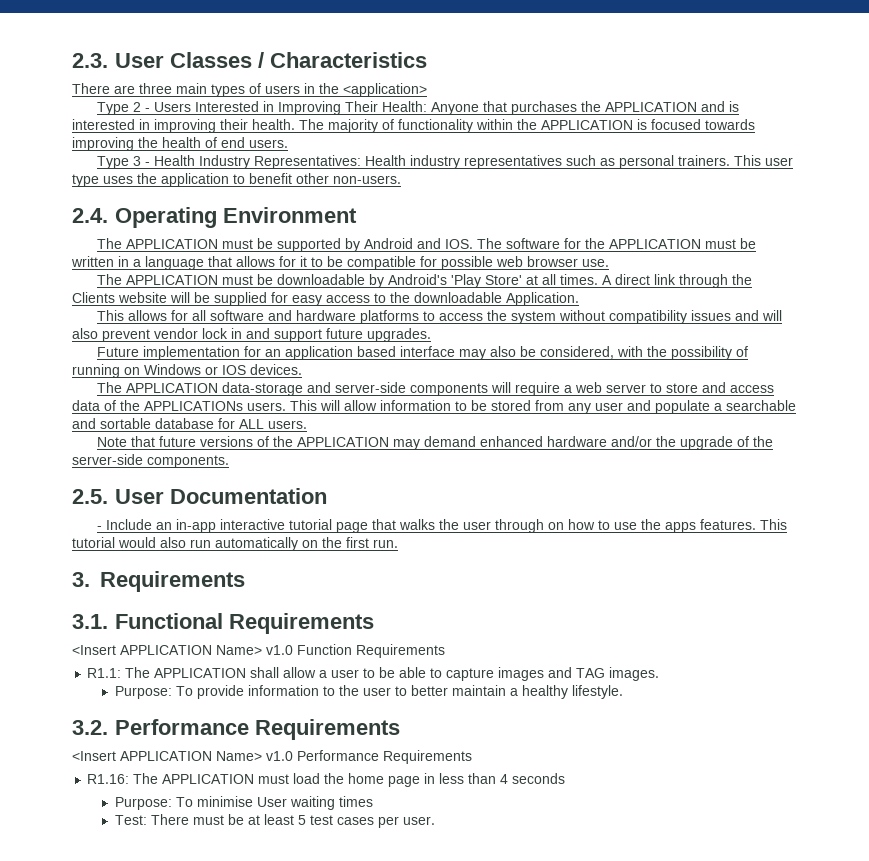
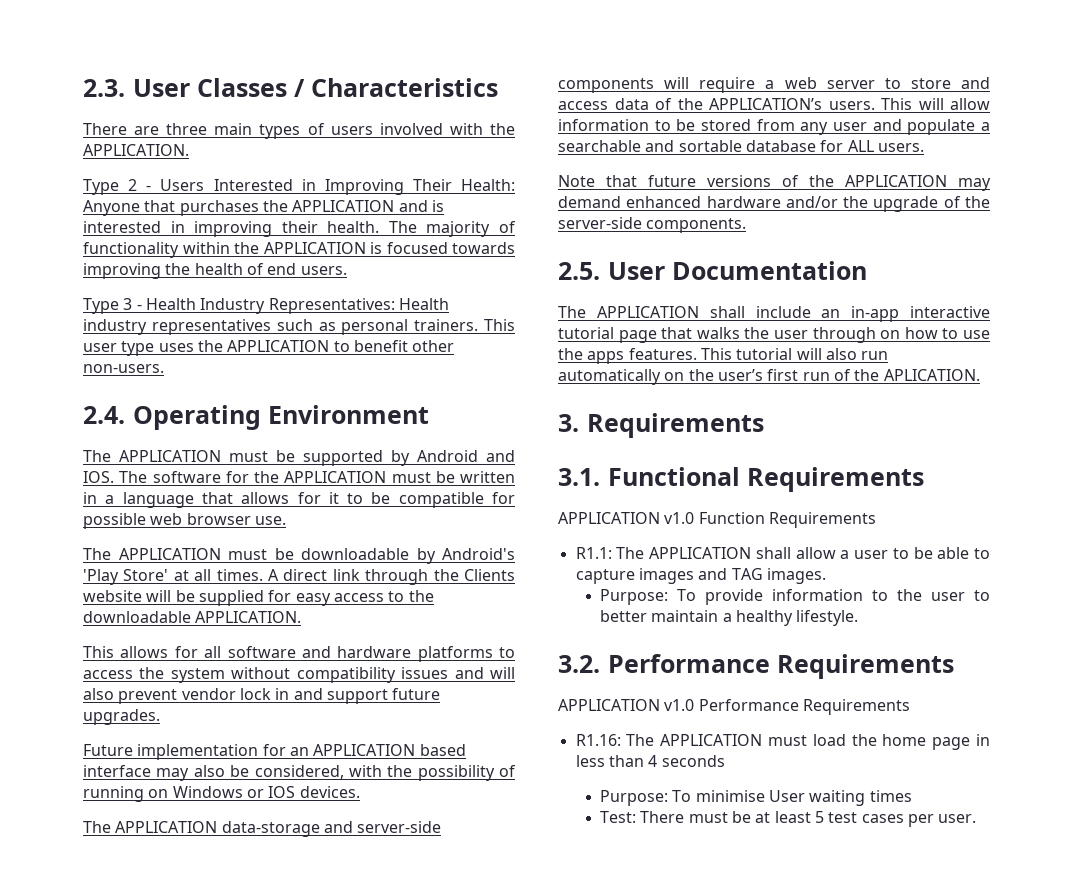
- There are three main types of users in the <application>
+ There are three main types of users involved with the APPLICATION.
- This user type uses the application to benefit other non-users.
+ This user type uses the APPLICATION to benefit other non-users.
- A direct link through the Clients website will be supplied for easy access to the downloadable Application.
+ A direct link through the Clients website will be supplied for easy access to the downloadable APPLICATION.
- Future implementation for an application based interface may also be considered, with the possibility of running on Windows or IOS devices.
+ Future implementation for an APPLICATION based interface may also be considered, with the possibility of running on Windows or IOS devices.
- The APPLICATION data-storage and server-side components will require a web server to store and access data of the APPLICATIONs users.
+ The APPLICATION data-storage and server-side components will require a web server to store and access data of the APPLICATION’s users.
- - Include an in-app interactive tutorial page that walks the user through on how to use the apps features.
+ The APPLICATION shall include an in-app interactive tutorial page that walks the user through on how to use the apps features.
- This tutorial would also run automatically on the first run.
+ This tutorial will also run automatically on the user’s first run of the APLICATION.
- <Insert APPLICATION Name> v1.0 Function Requirements
+ APPLICATION v1.0 Function Requirements
- <Insert APPLICATION Name> v1.0 Performance Requirements
+ APPLICATION v1.0 Performance Requirements

